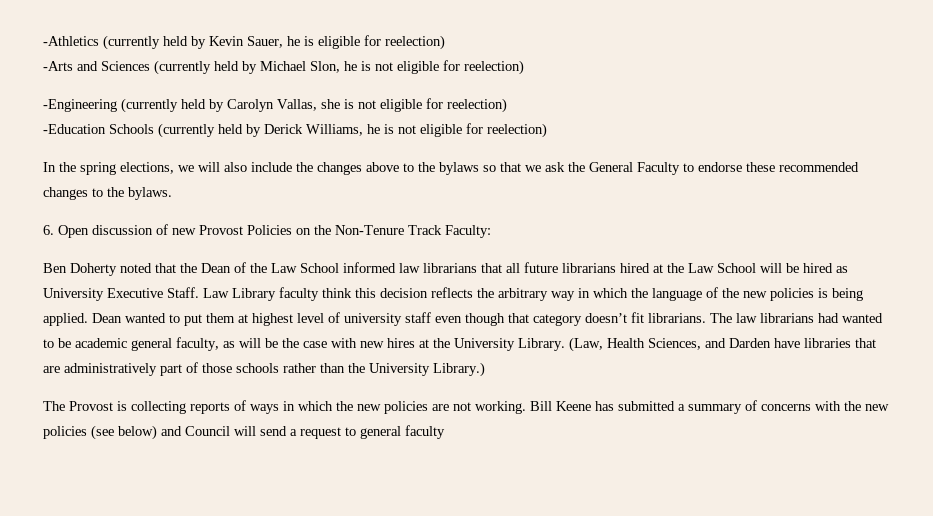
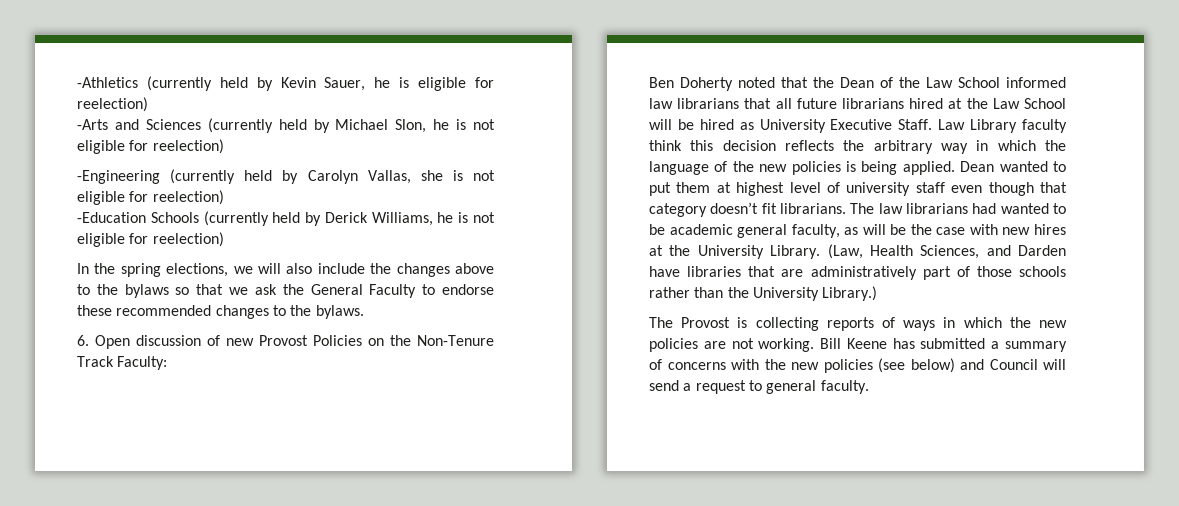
- Bill Keene has submitted a summary of concerns with the new policies (see below) and Council will send a request to general faculty
+ Bill Keene has submitted a summary of concerns with the new policies (see below) and Council will send a request to general faculty.

